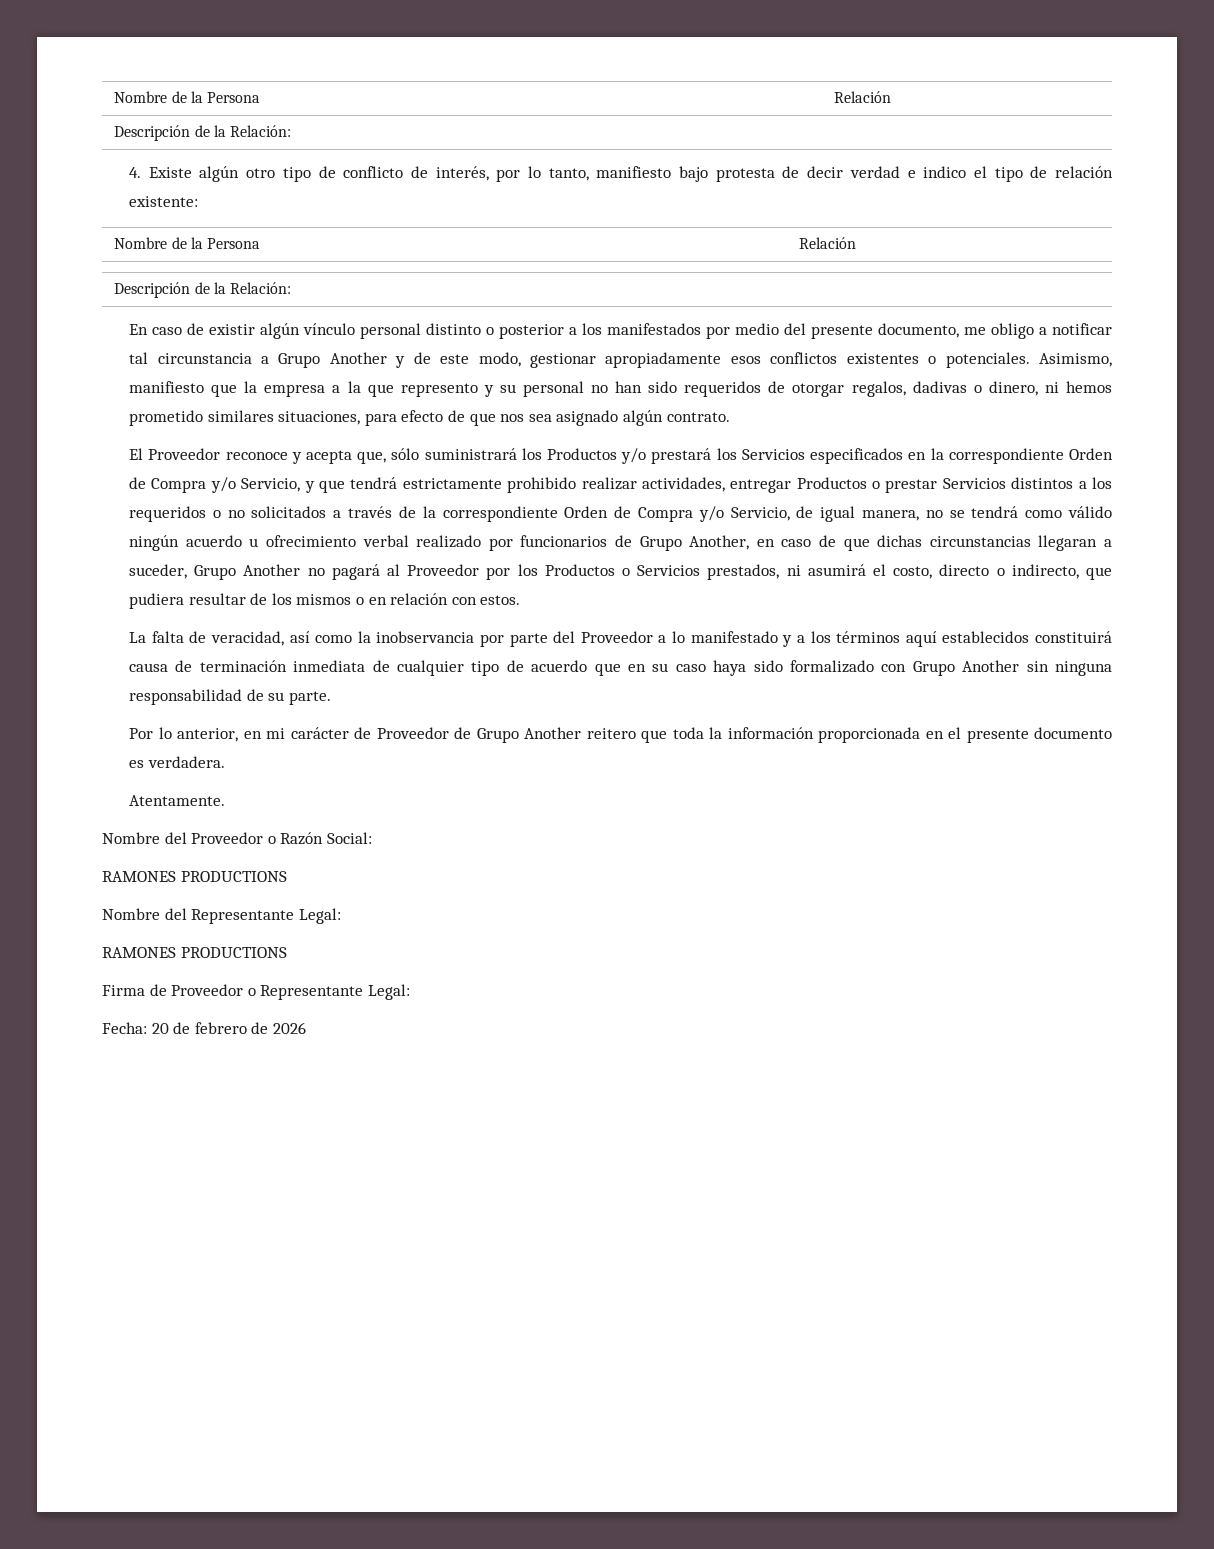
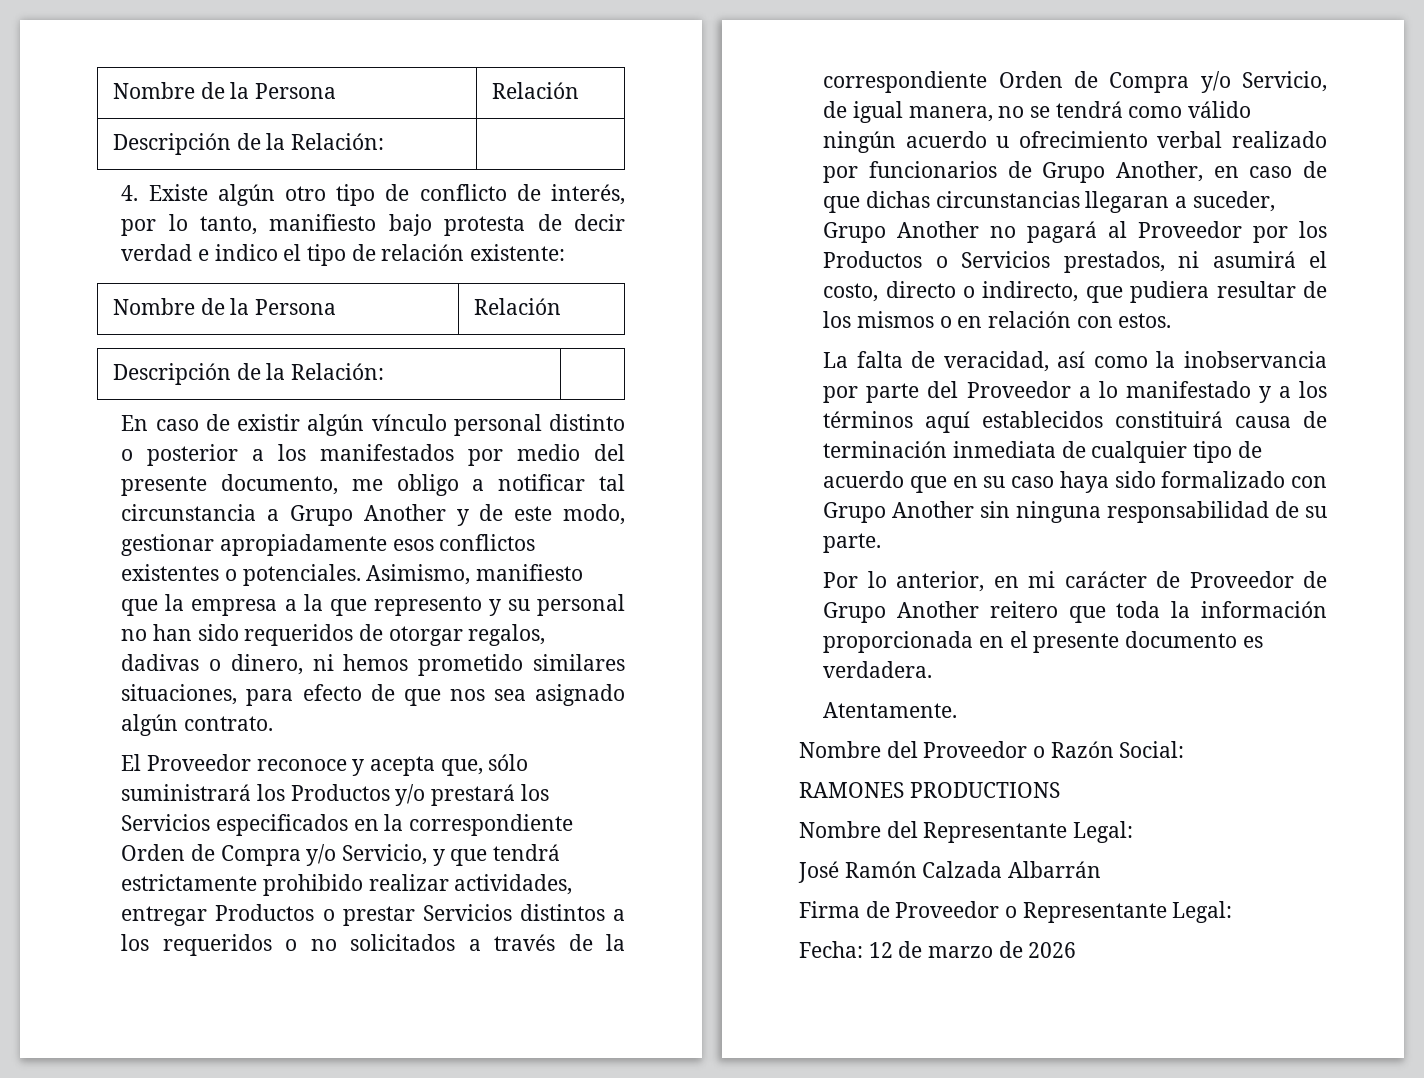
  Nombre del Representante Legal:
- RAMONES PRODUCTIONS
+ José Ramón Calzada Albarrán
- Fecha: 20 de febrero de 2026
+ Fecha: 12 de marzo de 2026

